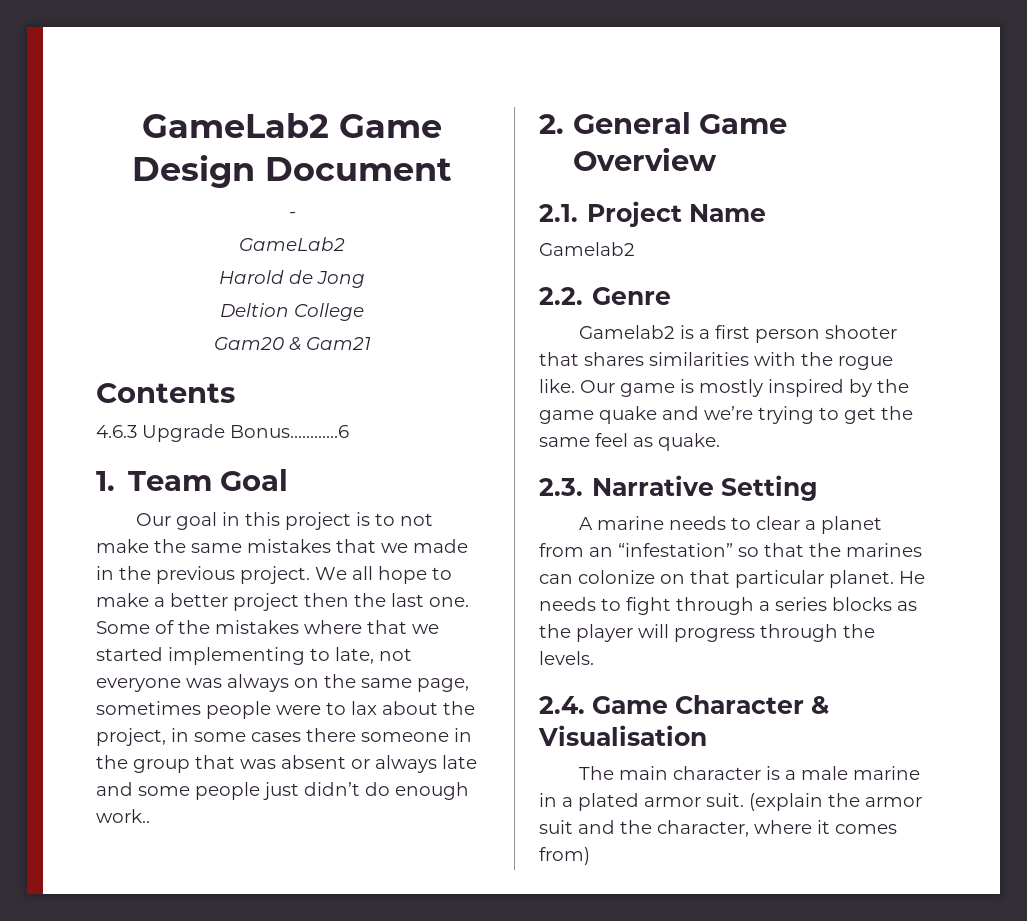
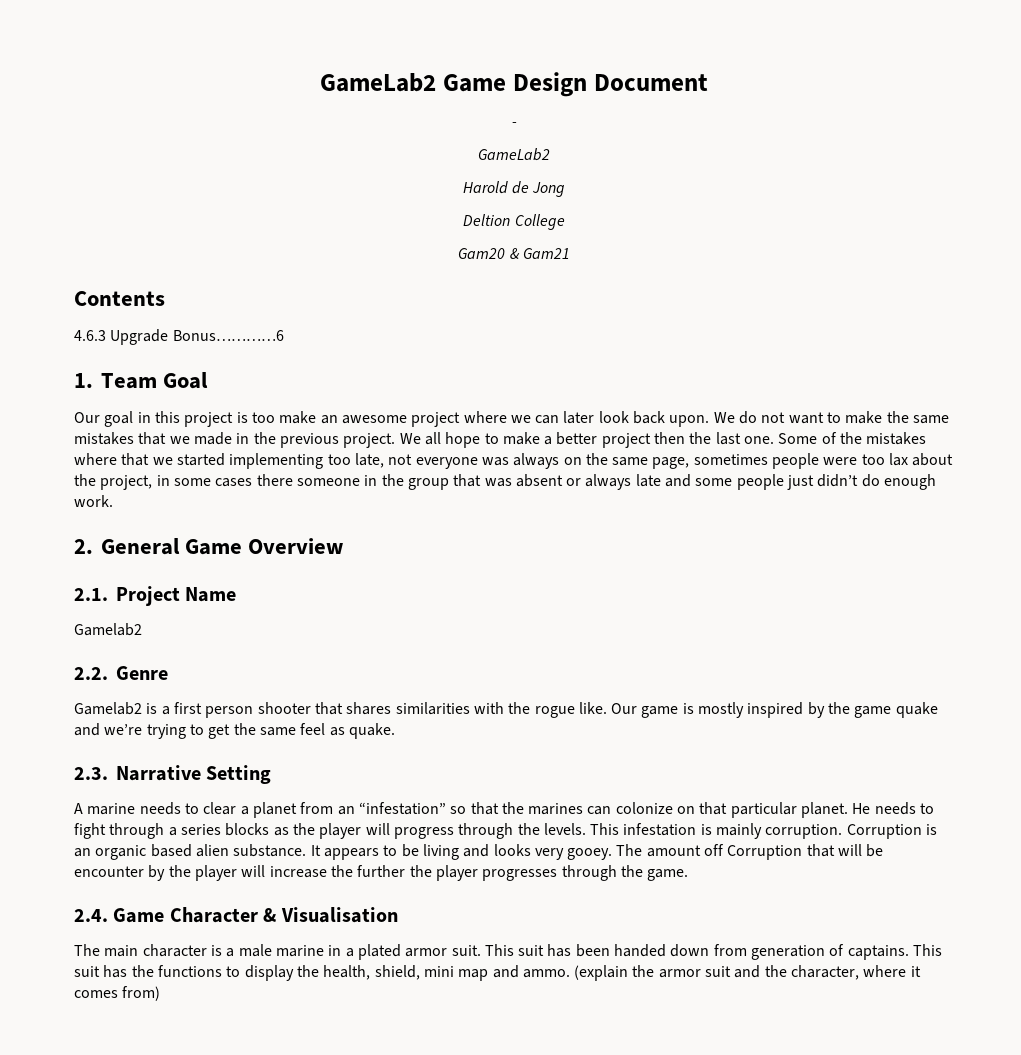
- Our goal in this project is to not make the same mistakes that we made in the previous project.
+ Our goal in this project is too make an awesome project where we can later look back upon. We do not want to make the same mistakes that we made in the previous project.
- Some of the mistakes where that we started implementing to late, not everyone was always on the same page, sometimes people were to lax about the project, in some cases there someone in the group that was absent or always late and some people just didn’t do enough work..
+ Some of the mistakes where that we started implementing too late, not everyone was always on the same page, sometimes people were too lax about the project, in some cases there someone in the group that was absent or always late and some people just didn’t do enough work.
+ This infestation is mainly corruption. Corruption is an organic based alien substance. It appears to be living and looks very gooey. The amount off Corruption that will be encounter by the player will increase the further the player progresses through the game.
+ This suit has been handed down from generation of captains. This suit has the functions to display the health, shield, mini map and ammo.

